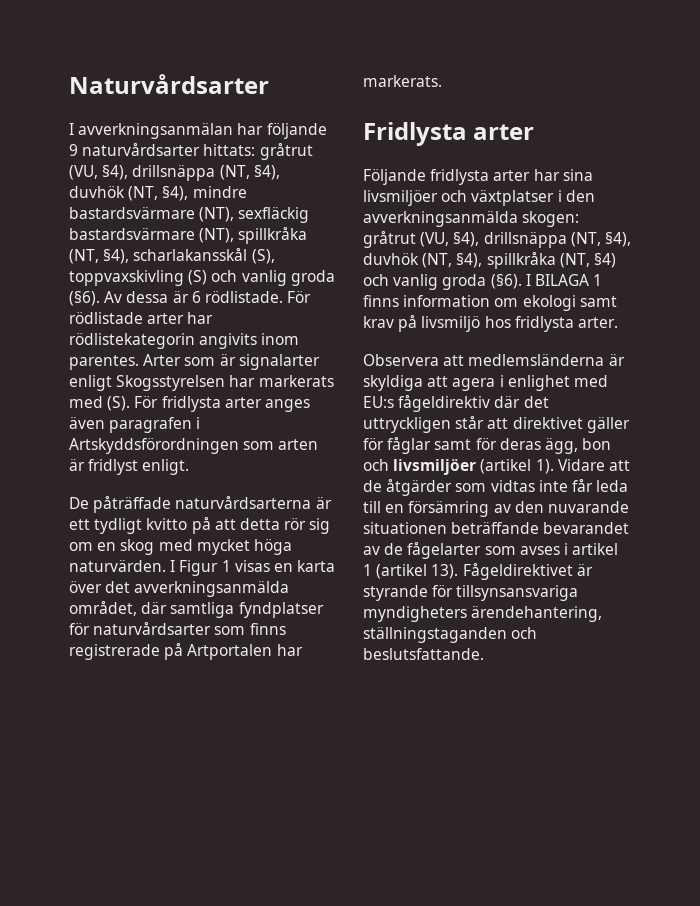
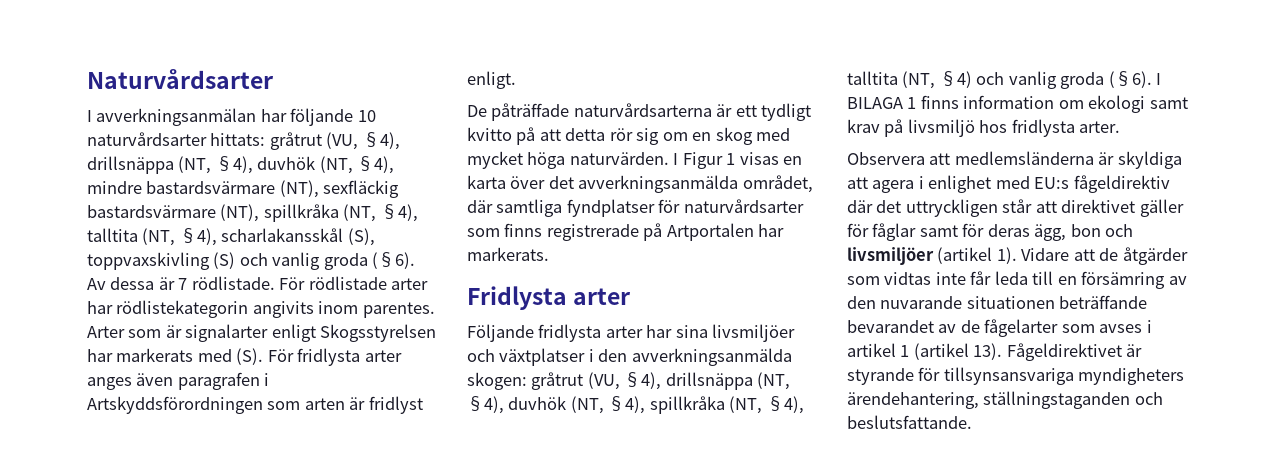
- I avverkningsanmälan har följande 9 naturvårdsarter hittats: gråtrut (VU, §4), drillsnäppa (NT, §4), duvhök (NT, §4), mindre bastardsvärmare (NT), sexfläckig bastardsvärmare (NT), spillkråka (NT, §4), scharlakansskål (S), toppvaxskivling (S) och vanlig groda (§6).
+ I avverkningsanmälan har följande 10 naturvårdsarter hittats: gråtrut (VU, §4), drillsnäppa (NT, §4), duvhök (NT, §4), mindre bastardsvärmare (NT), sexfläckig bastardsvärmare (NT), spillkråka (NT, §4), talltita (NT, §4), scharlakansskål (S), toppvaxskivling (S) och vanlig groda (§6).
- Av dessa är 6 rödlistade.
+ Av dessa är 7 rödlistade.
- Följande fridlysta arter har sina livsmiljöer och växtplatser i den avverkningsanmälda skogen: gråtrut (VU, §4), drillsnäppa (NT, §4), duvhök (NT, §4), spillkråka (NT, §4) och vanlig groda (§6).
+ Följande fridlysta arter har sina livsmiljöer och växtplatser i den avverkningsanmälda skogen: gråtrut (VU, §4), drillsnäppa (NT, §4), duvhök (NT, §4), spillkråka (NT, §4), talltita (NT, §4) och vanlig groda (§6).

